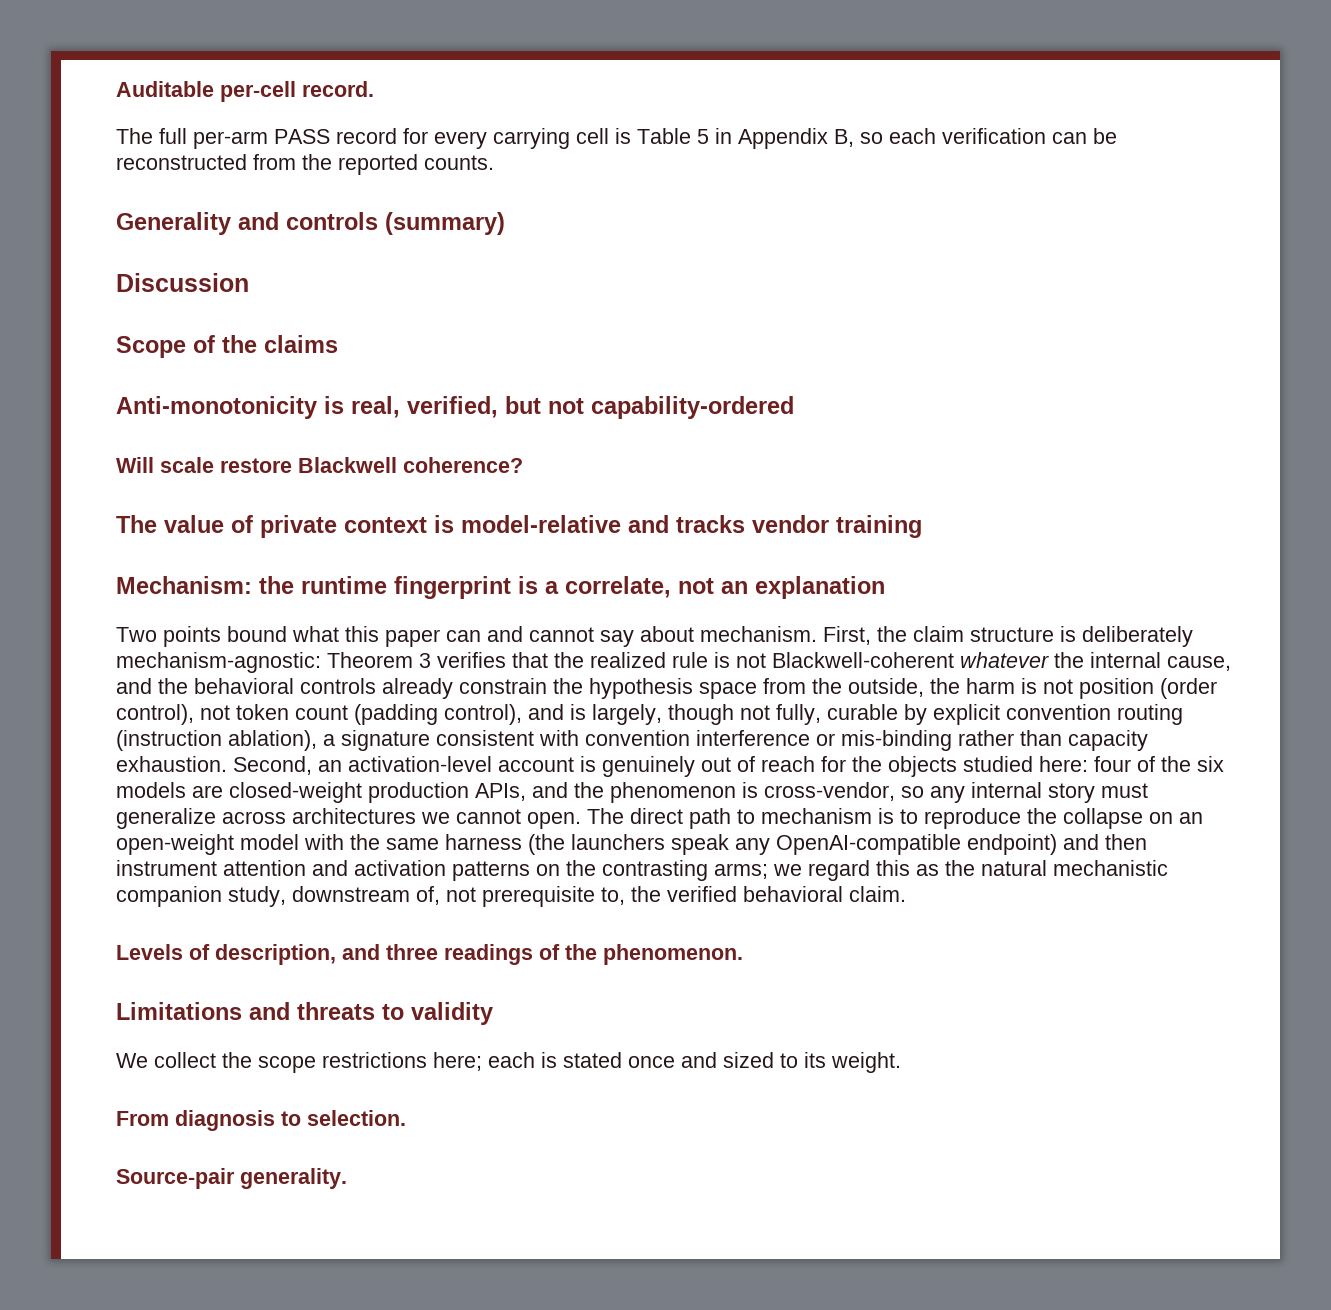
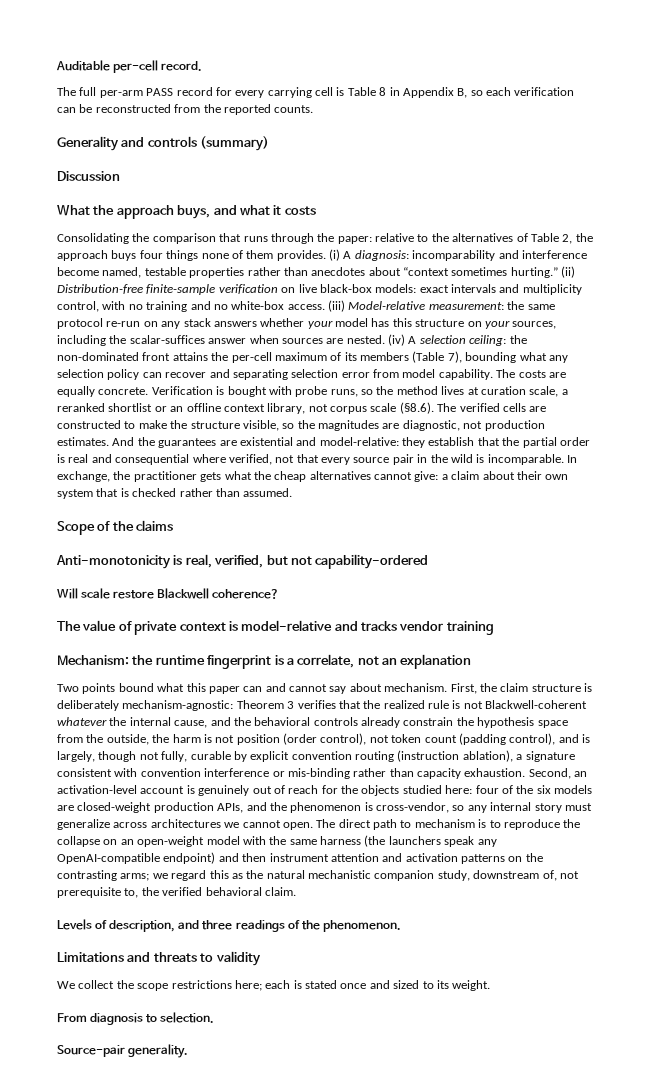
- The full per-arm PASS record for every carrying cell is Table 5 in Appendix B, so each verification can be reconstructed from the reported counts.
+ The full per-arm PASS record for every carrying cell is Table 8 in Appendix B, so each verification can be reconstructed from the reported counts.
+ What the approach buys, and what it costs
+ Consolidating the comparison that runs through the paper: relative to the alternatives of Table 2, the approach buys four things none of them provides. (i) A diagnosis: incomparability and interference become named, testable properties rather than anecdotes about “context sometimes hurting.” (ii) Distribution-free finite-sample verification on live black-box models: exact intervals and multiplicity control, with no training and no white-box access. (iii) Model-relative measurement: the same protocol re-run on any stack answers whether your model has this structure on your sources, including the scalar-suffices answer when sources are nested. (iv) A selection ceiling: the non-dominated front attains the per-cell maximum of its members (Table 7), bounding what any selection policy can recover and separating selection error from model capability. The costs are equally concrete. Verification is bought with probe runs, so the method lives at curation scale, a reranked shortlist or an offline context library, not corpus scale (§8.6). The verified cells are constructed to make the structure visible, so the magnitudes are diagnostic, not production estimates. And the guarantees are existential and model-relative: they establish that the partial order is real and consequential where verified, not that every source pair in the wild is incomparable. In exchange, the practitioner gets what the cheap alternatives cannot give: a claim about their own system that is checked rather than assumed.

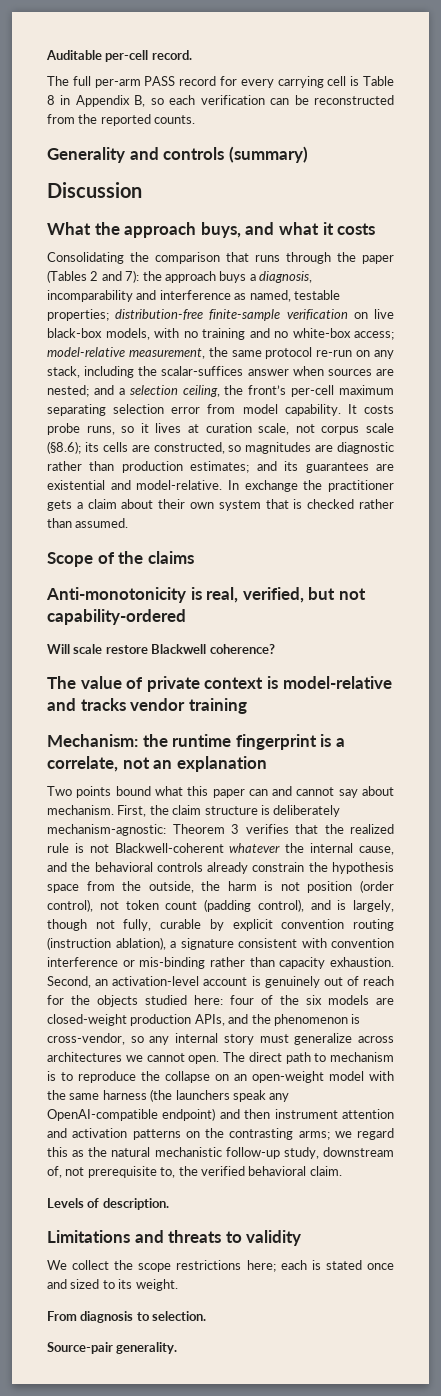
- Consolidating the comparison that runs through the paper: relative to the alternatives of Table 2, the approach buys four things none of them provides. (i) A diagnosis: incomparability and interference become named, testable properties rather than anecdotes about “context sometimes hurting.” (ii) Distribution-free finite-sample verification on live black-box models: exact intervals and multiplicity control, with no training and no white-box access. (iii) Model-relative measurement: the same protocol re-run on any stack answers whether your model has this structure on your sources, including the scalar-suffices answer when sources are nested. (iv) A selection ceiling: the non-dominated front attains the per-cell maximum of its members (Table 7), bounding what any selection policy can recover and separating selection error from model capability.
+ Consolidating the comparison that runs through the paper (Tables 2 and 7): the approach buys a diagnosis, incomparability and interference as named, testable properties; distribution-free finite-sample verification on live black-box models, with no training and no white-box access; model-relative measurement, the same protocol re-run on any stack, including the scalar-suffices answer when sources are nested; and a selection ceiling, the front’s per-cell maximum separating selection error from model capability.
- The costs are equally concrete. Verification is bought with probe runs, so the method lives at curation scale, a reranked shortlist or an offline context library, not corpus scale (§8.6). The verified cells are constructed to make the structure visible, so the magnitudes are diagnostic, not production estimates. And the guarantees are existential and model-relative: they establish that the partial order is real and consequential where verified, not that every source pair in the wild is incomparable. In exchange, the practitioner gets what the cheap alternatives cannot give: a claim about their own system that is checked rather than assumed.
+ It costs probe runs, so it lives at curation scale, not corpus scale (§8.6); its cells are constructed, so magnitudes are diagnostic rather than production estimates; and its guarantees are existential and model-relative. In exchange the practitioner gets a claim about their own system that is checked rather than assumed.
- The direct path to mechanism is to reproduce the collapse on an open-weight model with the same harness (the launchers speak any OpenAI-compatible endpoint) and then instrument attention and activation patterns on the contrasting arms; we regard this as the natural mechanistic companion study, downstream of, not prerequisite to, the verified behavioral claim.
+ The direct path to mechanism is to reproduce the collapse on an open-weight model with the same harness (the launchers speak any OpenAI-compatible endpoint) and then instrument attention and activation patterns on the contrasting arms; we regard this as the natural mechanistic follow-up study, downstream of, not prerequisite to, the verified behavioral claim.
- Levels of description, and three readings of the phenomenon.
+ Levels of description.

